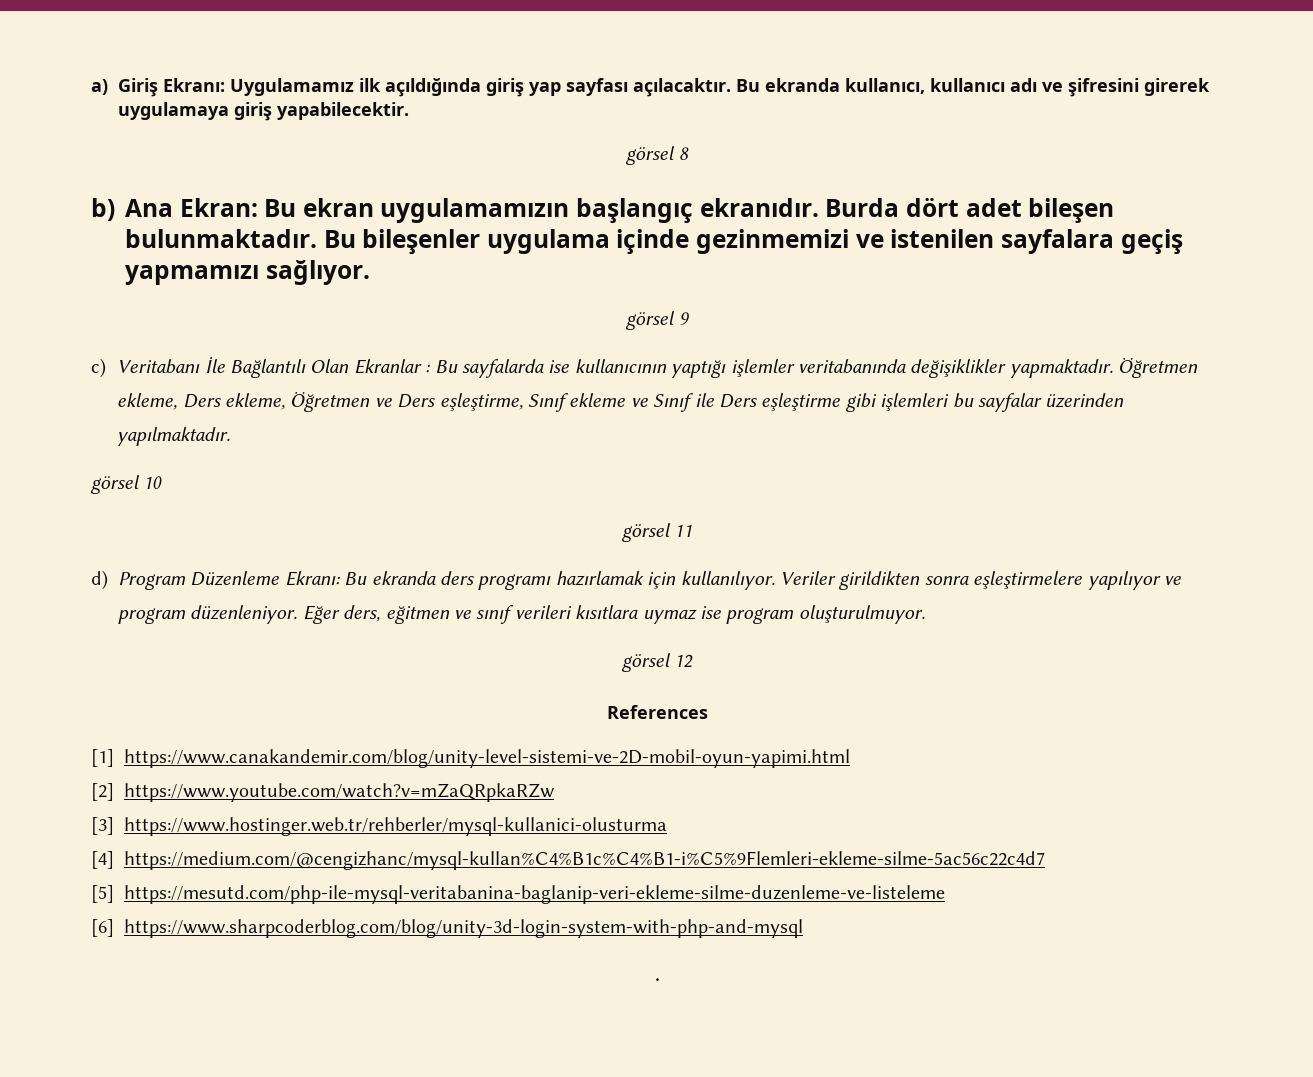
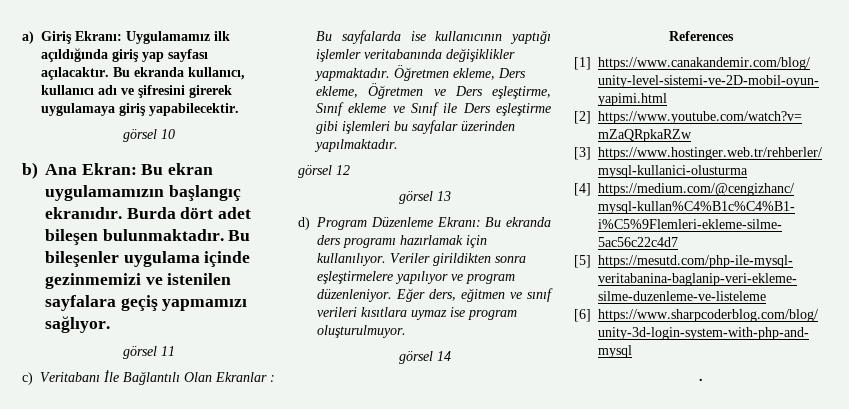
- görsel 8
+ görsel 10
- görsel 9
+ görsel 11
- görsel 10
- görsel 11
+ görsel 12
+ görsel 13
- görsel 12
+ görsel 14

